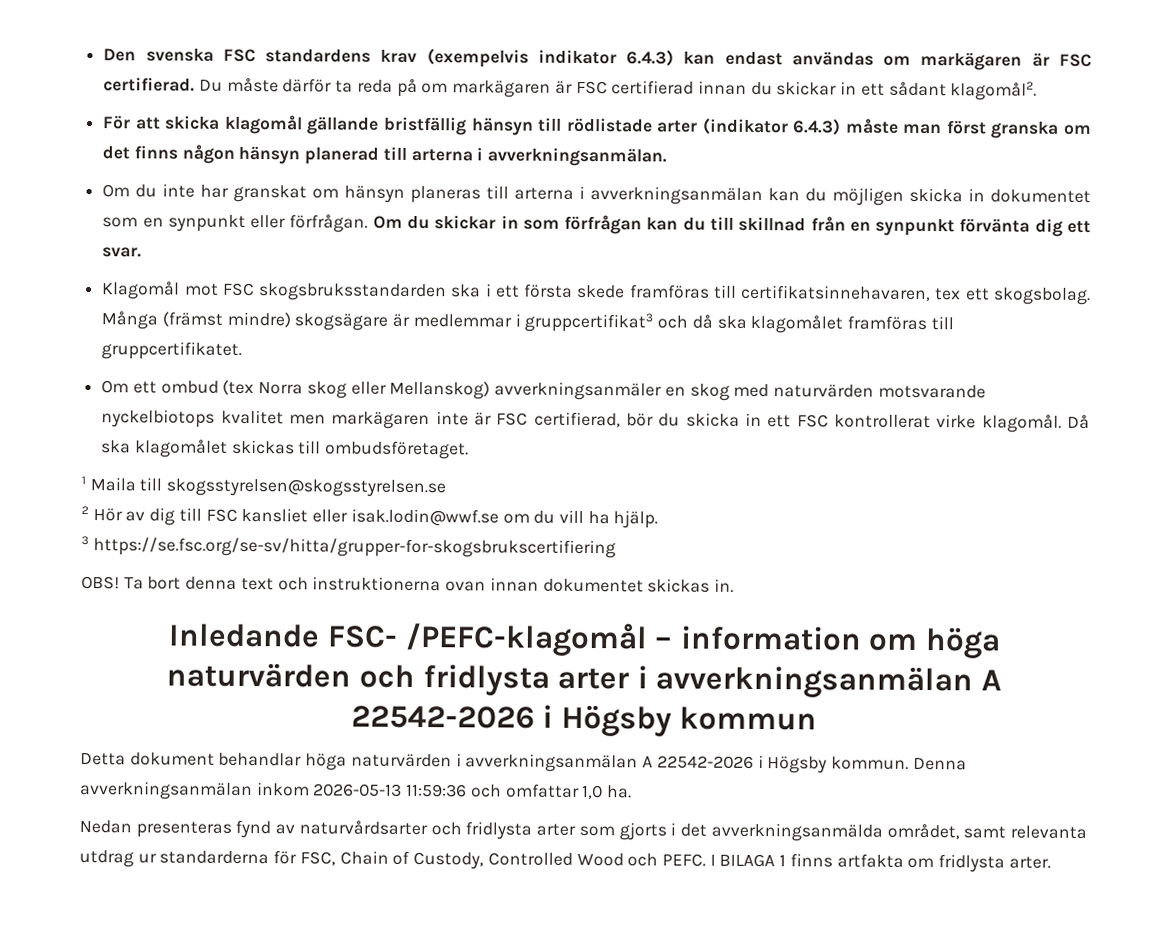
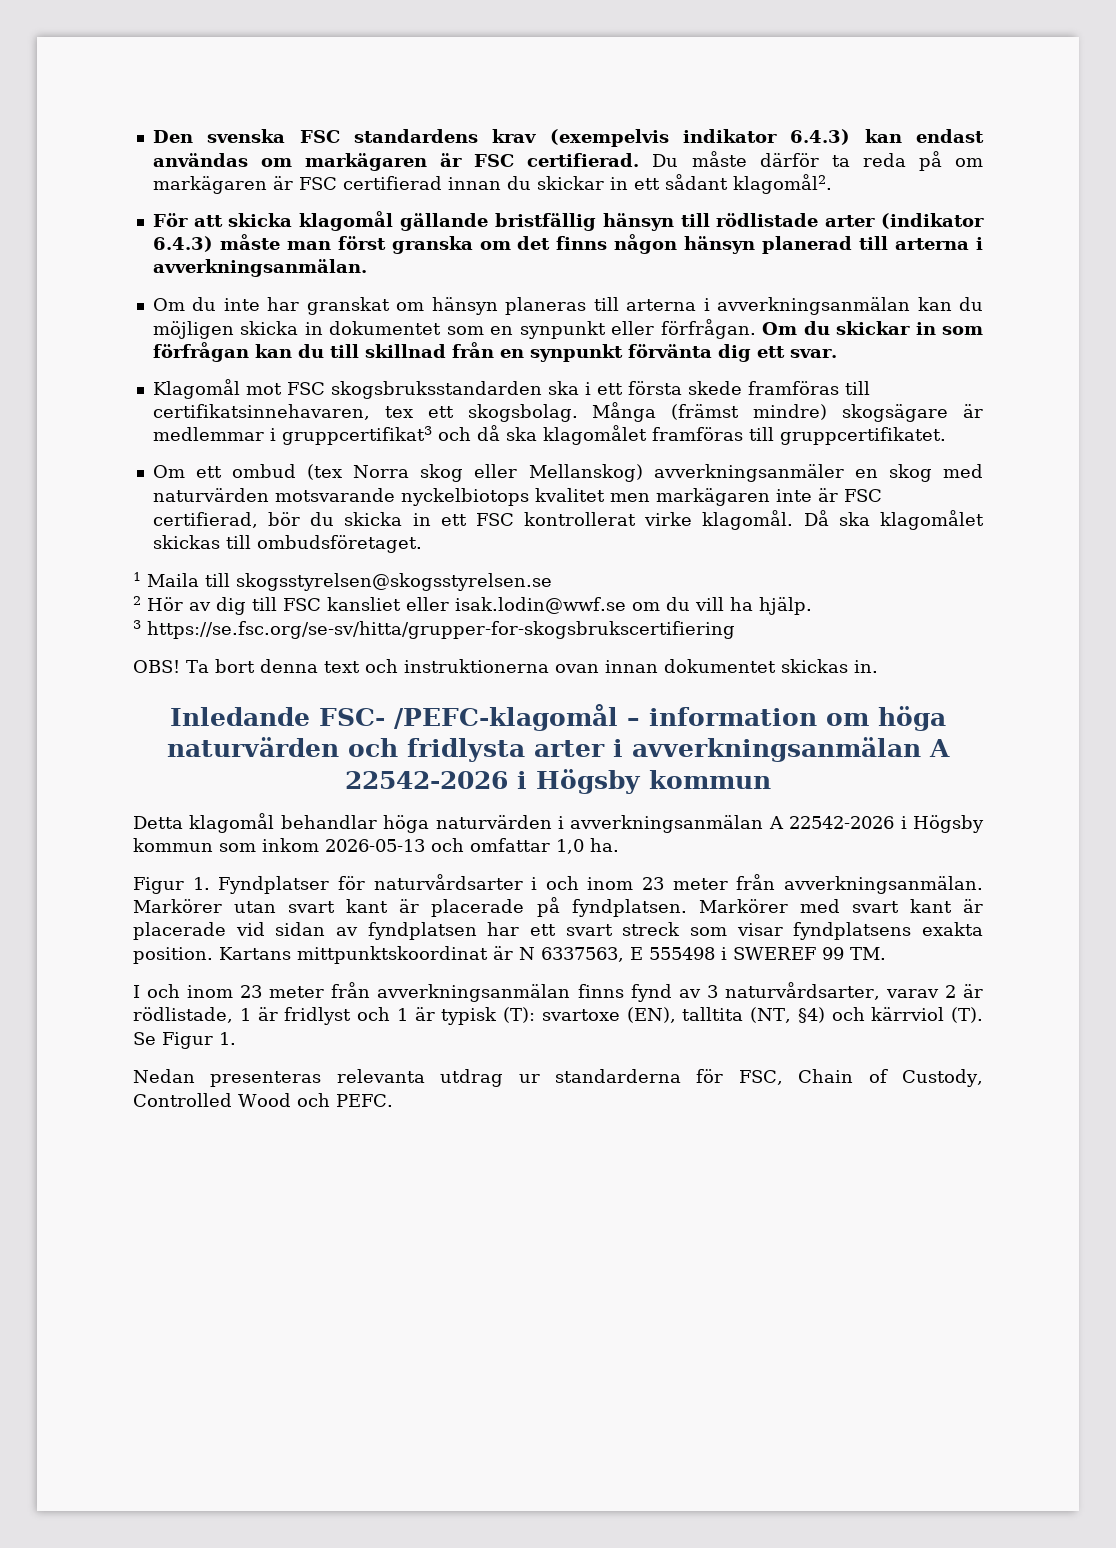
- Detta dokument behandlar höga naturvärden i avverkningsanmälan A 22542-2026 i Högsby kommun. Denna avverkningsanmälan inkom 2026-05-13 11:59:36 och omfattar 1,0 ha.
+ Detta klagomål behandlar höga naturvärden i avverkningsanmälan A 22542-2026 i Högsby kommun som inkom 2026-05-13 och omfattar 1,0 ha.
- Nedan presenteras fynd av naturvårdsarter och fridlysta arter som gjorts i det avverkningsanmälda området, samt relevanta utdrag ur standarderna för FSC, Chain of Custody, Controlled Wood och PEFC. I BILAGA 1 finns artfakta om fridlysta arter.
+ Figur 1. Fyndplatser för naturvårdsarter i och inom 23 meter från avverkningsanmälan. Markörer utan svart kant är placerade på fyndplatsen. Markörer med svart kant är placerade vid sidan av fyndplatsen har ett svart streck som visar fyndplatsens exakta position. Kartans mittpunktskoordinat är N 6337563, E 555498 i SWEREF 99 TM.
+ I och inom 23 meter från avverkningsanmälan finns fynd av 3 naturvårdsarter, varav 2 är rödlistade, 1 är fridlyst och 1 är typisk (T): svartoxe (EN), talltita (NT, §4) och kärrviol (T). Se Figur 1.
+ Nedan presenteras relevanta utdrag ur standarderna för FSC, Chain of Custody, Controlled Wood och PEFC.

